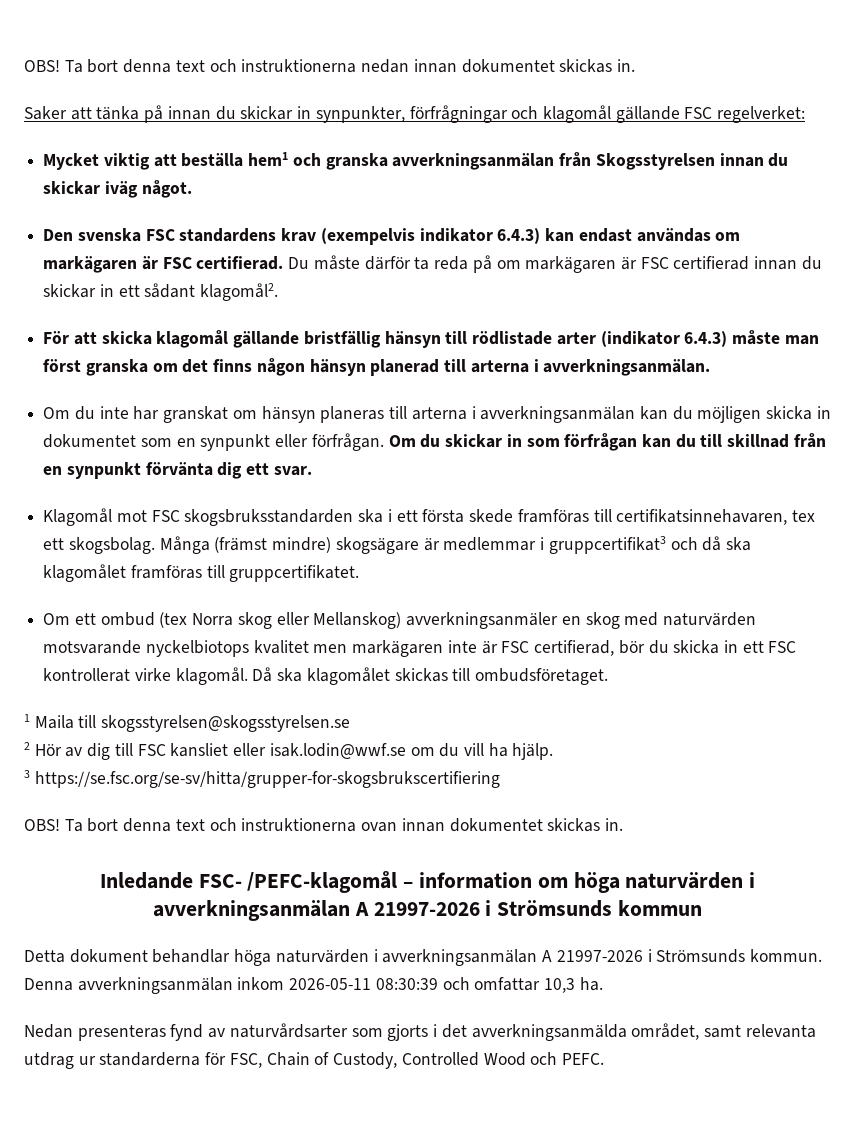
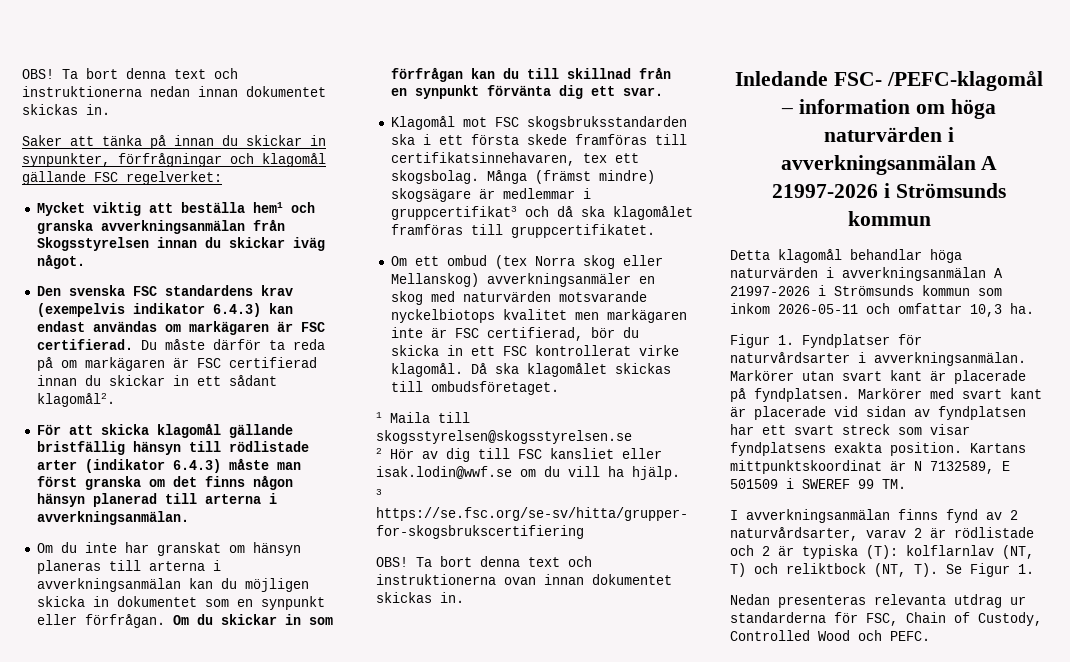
- Detta dokument behandlar höga naturvärden i avverkningsanmälan A 21997-2026 i Strömsunds kommun. Denna avverkningsanmälan inkom 2026-05-11 08:30:39 och omfattar 10,3 ha.
+ Detta klagomål behandlar höga naturvärden i avverkningsanmälan A 21997-2026 i Strömsunds kommun som inkom 2026-05-11 och omfattar 10,3 ha.
- Nedan presenteras fynd av naturvårdsarter som gjorts i det avverkningsanmälda området, samt relevanta utdrag ur standarderna för FSC, Chain of Custody, Controlled Wood och PEFC.
+ Figur 1. Fyndplatser för naturvårdsarter i avverkningsanmälan. Markörer utan svart kant är placerade på fyndplatsen. Markörer med svart kant är placerade vid sidan av fyndplatsen har ett svart streck som visar fyndplatsens exakta position. Kartans mittpunktskoordinat är N 7132589, E 501509 i SWEREF 99 TM.
+ I avverkningsanmälan finns fynd av 2 naturvårdsarter, varav 2 är rödlistade och 2 är typiska (T): kolflarnlav (NT, T) och reliktbock (NT, T). Se Figur 1.
+ Nedan presenteras relevanta utdrag ur standarderna för FSC, Chain of Custody, Controlled Wood och PEFC.

